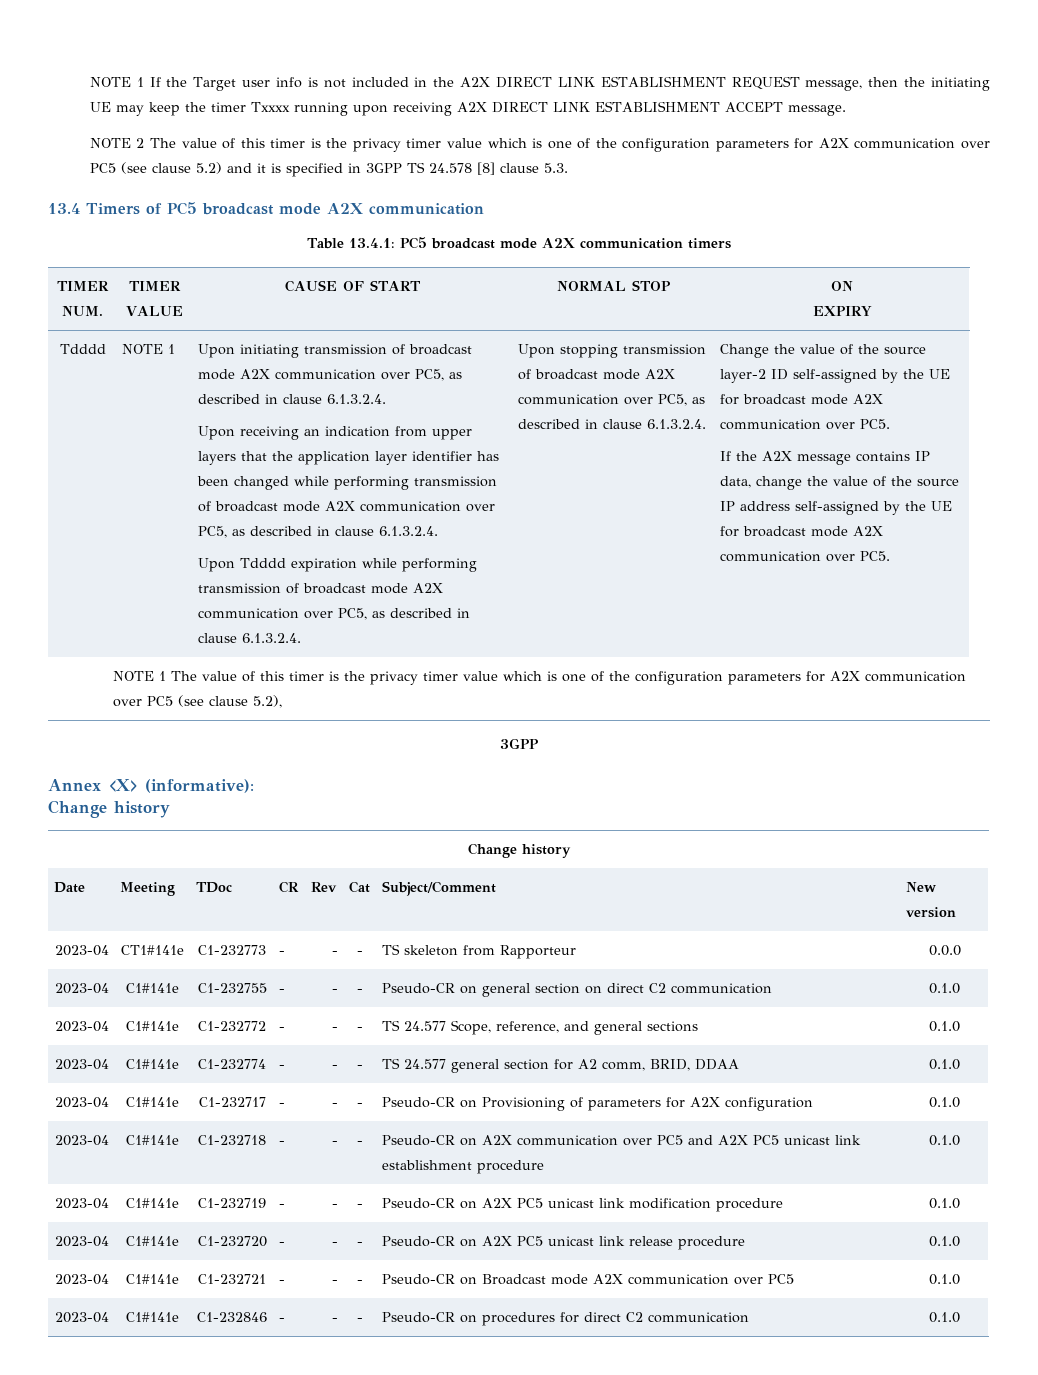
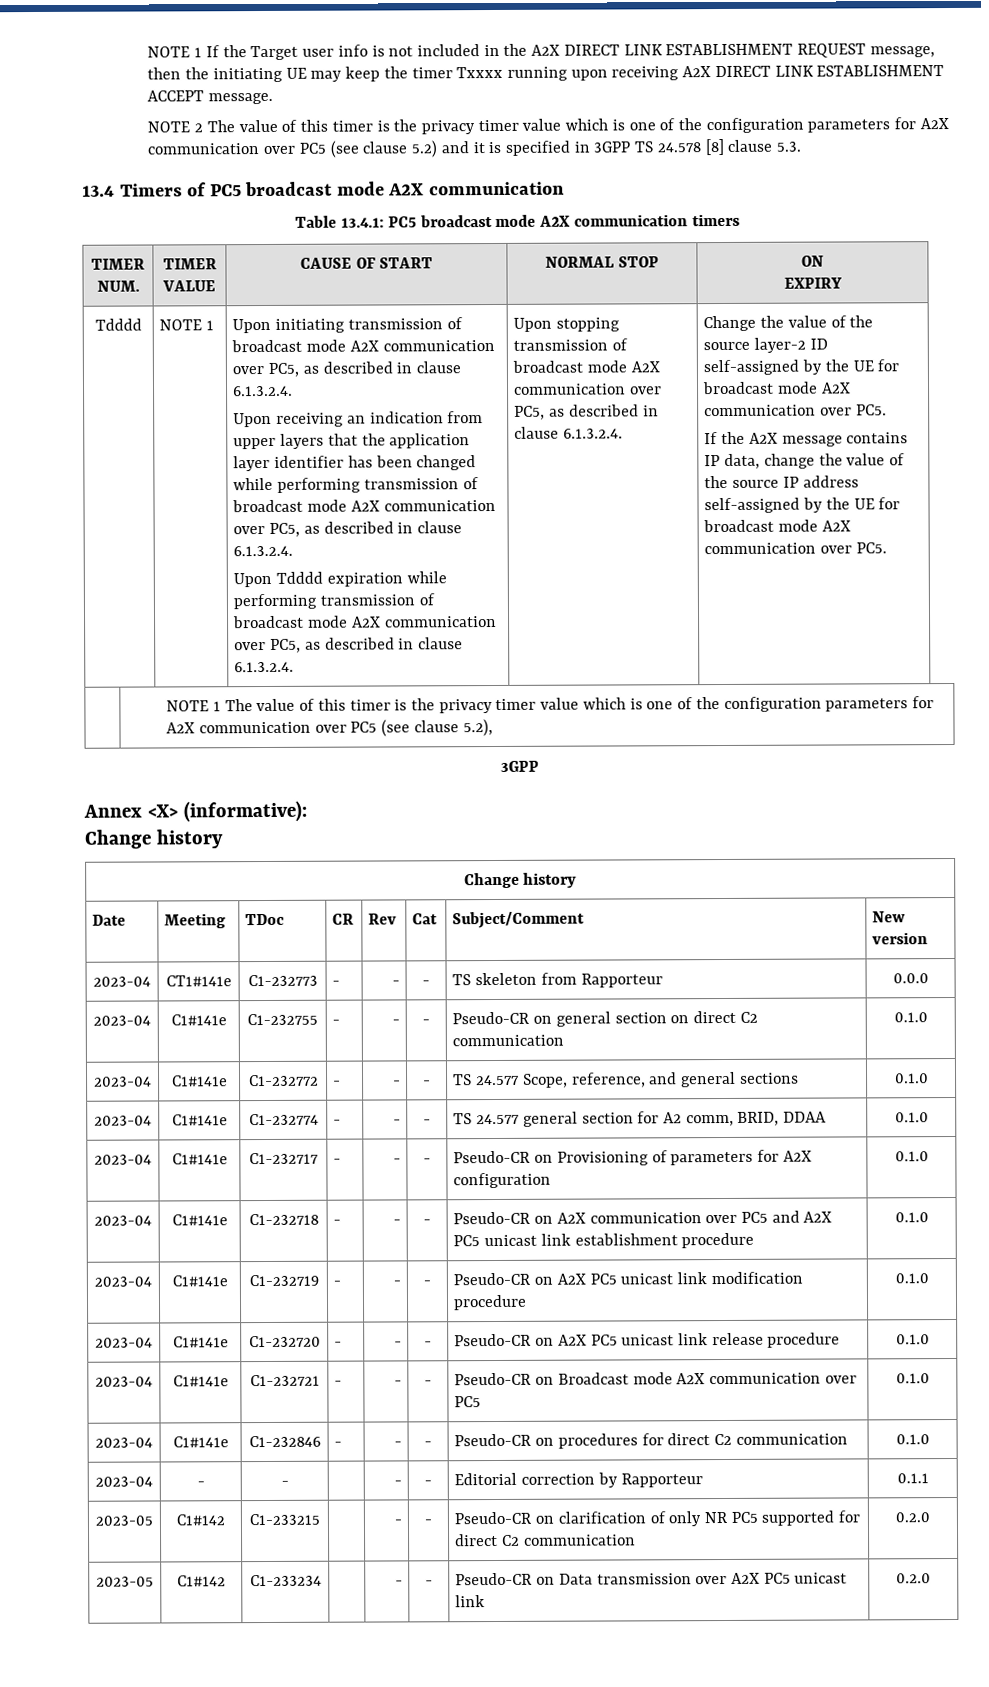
+ 2023-04 | - | - | | - | - | Editorial correction by Rapporteur | 0.1.1
+ 2023-05 | C1#142 | C1-233215 | | - | - | Pseudo-CR on clarification of only NR PC5 supported for direct C2 communication | 0.2.0
+ 2023-05 | C1#142 | C1-233234 | | - | - | Pseudo-CR on Data transmission over A2X PC5 unicast link | 0.2.0

